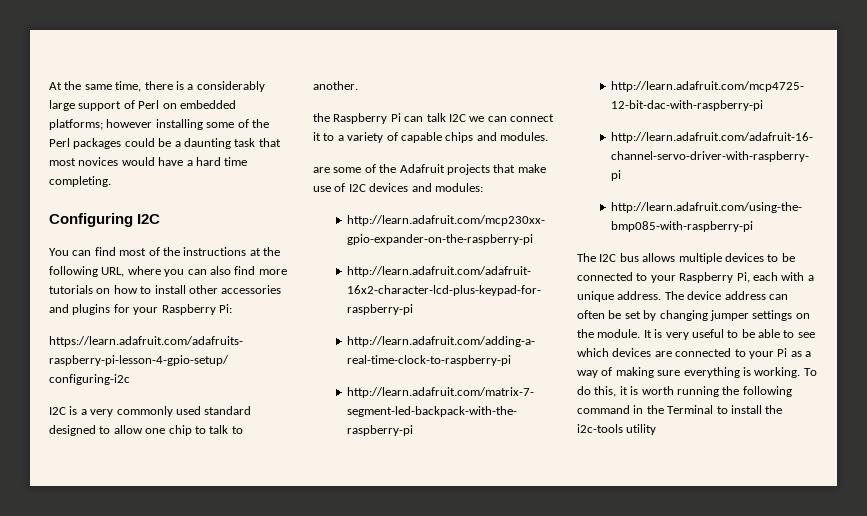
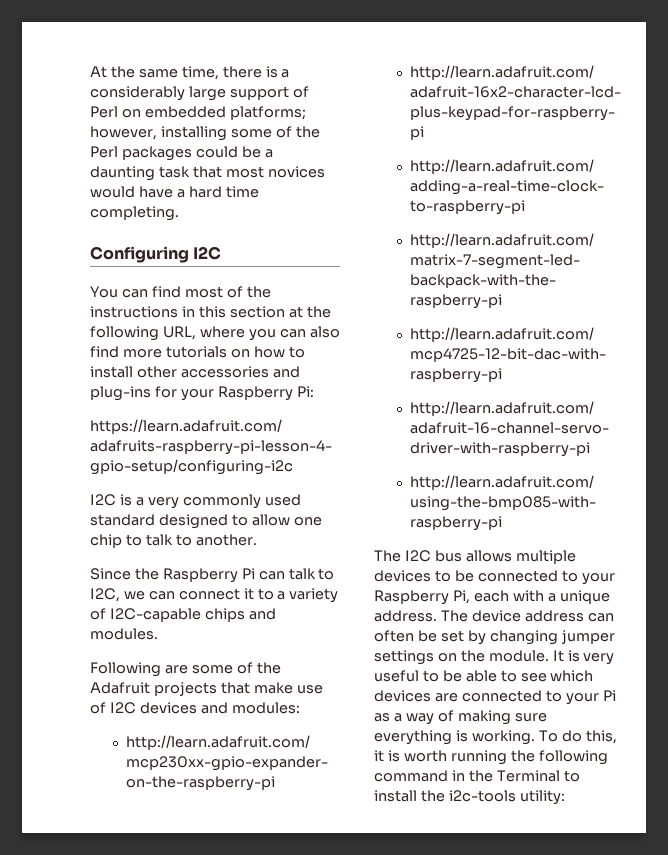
- At the same time, there is a considerably large support of Perl on embedded platforms; however installing some of the Perl packages could be a daunting task that most novices would have a hard time completing.
+ At the same time, there is a considerably large support of Perl on embedded platforms; however, installing some of the Perl packages could be a daunting task that most novices would have a hard time completing.
- You can find most of the instructions at the following URL, where you can also find more tutorials on how to install other accessories and plugins for your Raspberry Pi:
+ You can find most of the instructions in this section at the following URL, where you can also find more tutorials on how to install other accessories and plug-ins for your Raspberry Pi:
- the Raspberry Pi can talk I2C we can connect it to a variety of capable chips and modules.
+ Since the Raspberry Pi can talk to I2C, we can connect it to a variety of I2C-capable chips and modules.
- are some of the Adafruit projects that make use of I2C devices and modules:
+ Following are some of the Adafruit projects that make use of I2C devices and modules:
- To do this, it is worth running the following command in the Terminal to install the i2c-tools utility
+ To do this, it is worth running the following command in the Terminal to install the i2c-tools utility:

